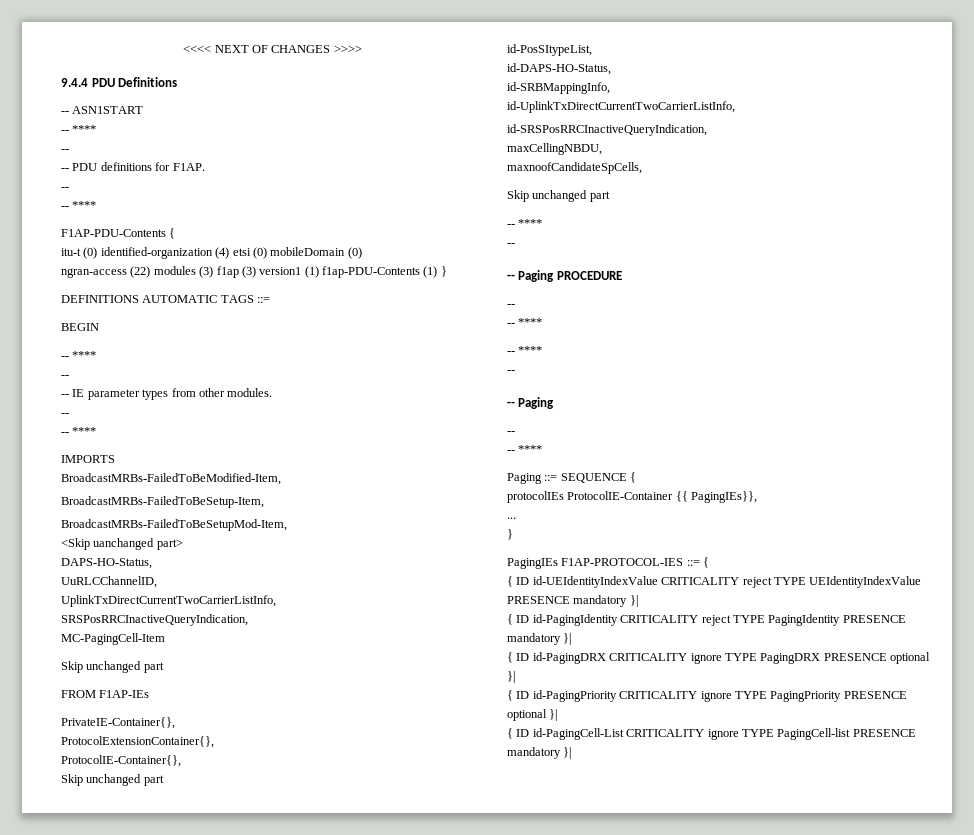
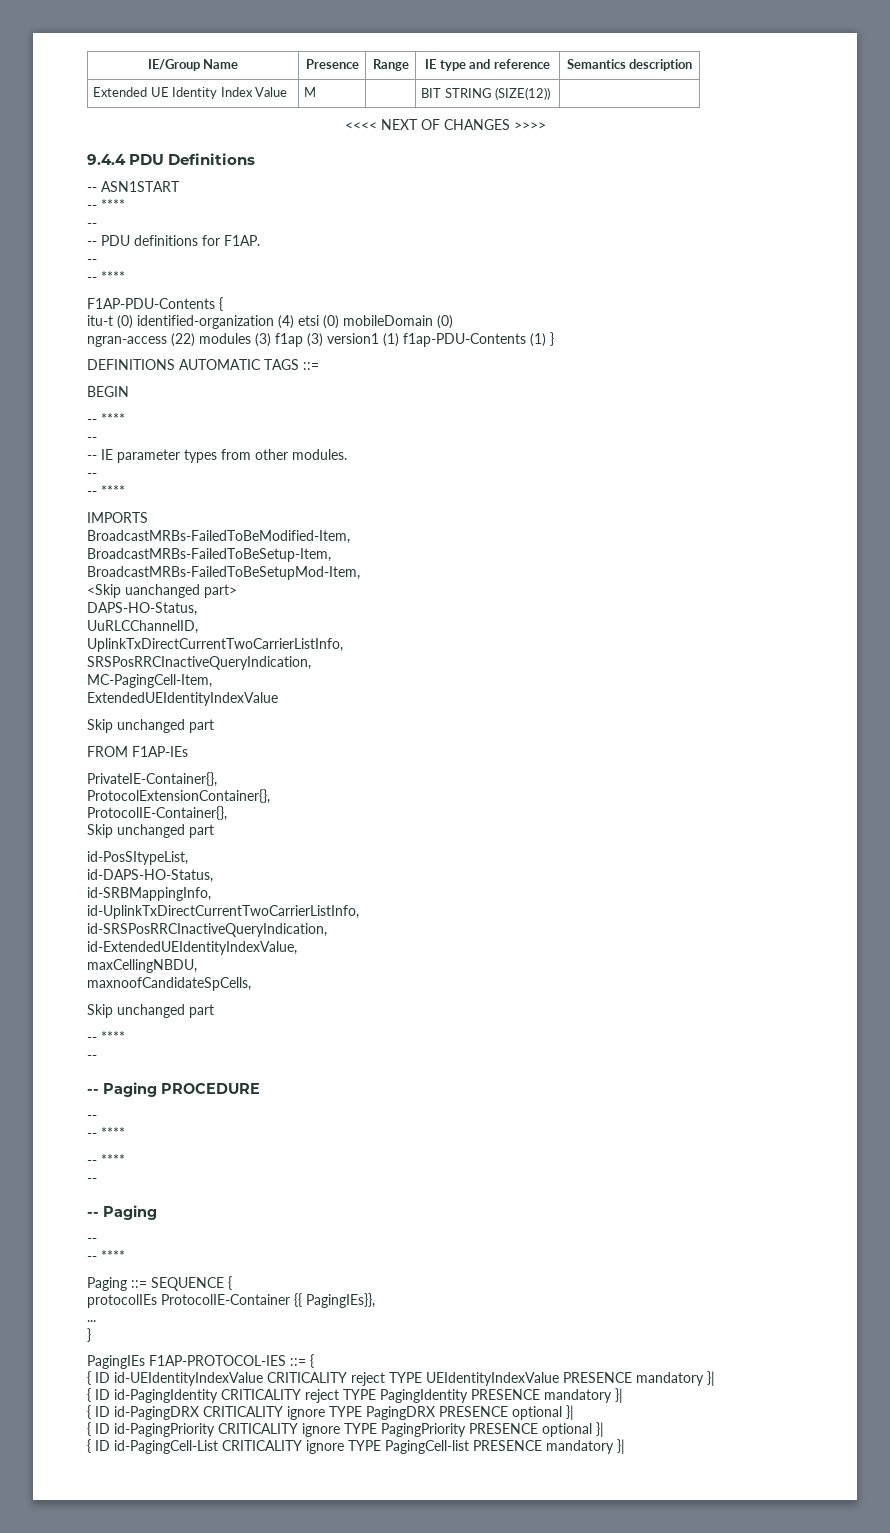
+ IE/Group Name | Presence | Range | IE type and reference | Semantics description
+ Extended UE Identity Index Value | M | | BIT STRING (SIZE(12)) |
- MC-PagingCell-Item
+ MC-PagingCell-Item,
+ ExtendedUEIdentityIndexValue
+ id-ExtendedUEIdentityIndexValue,

